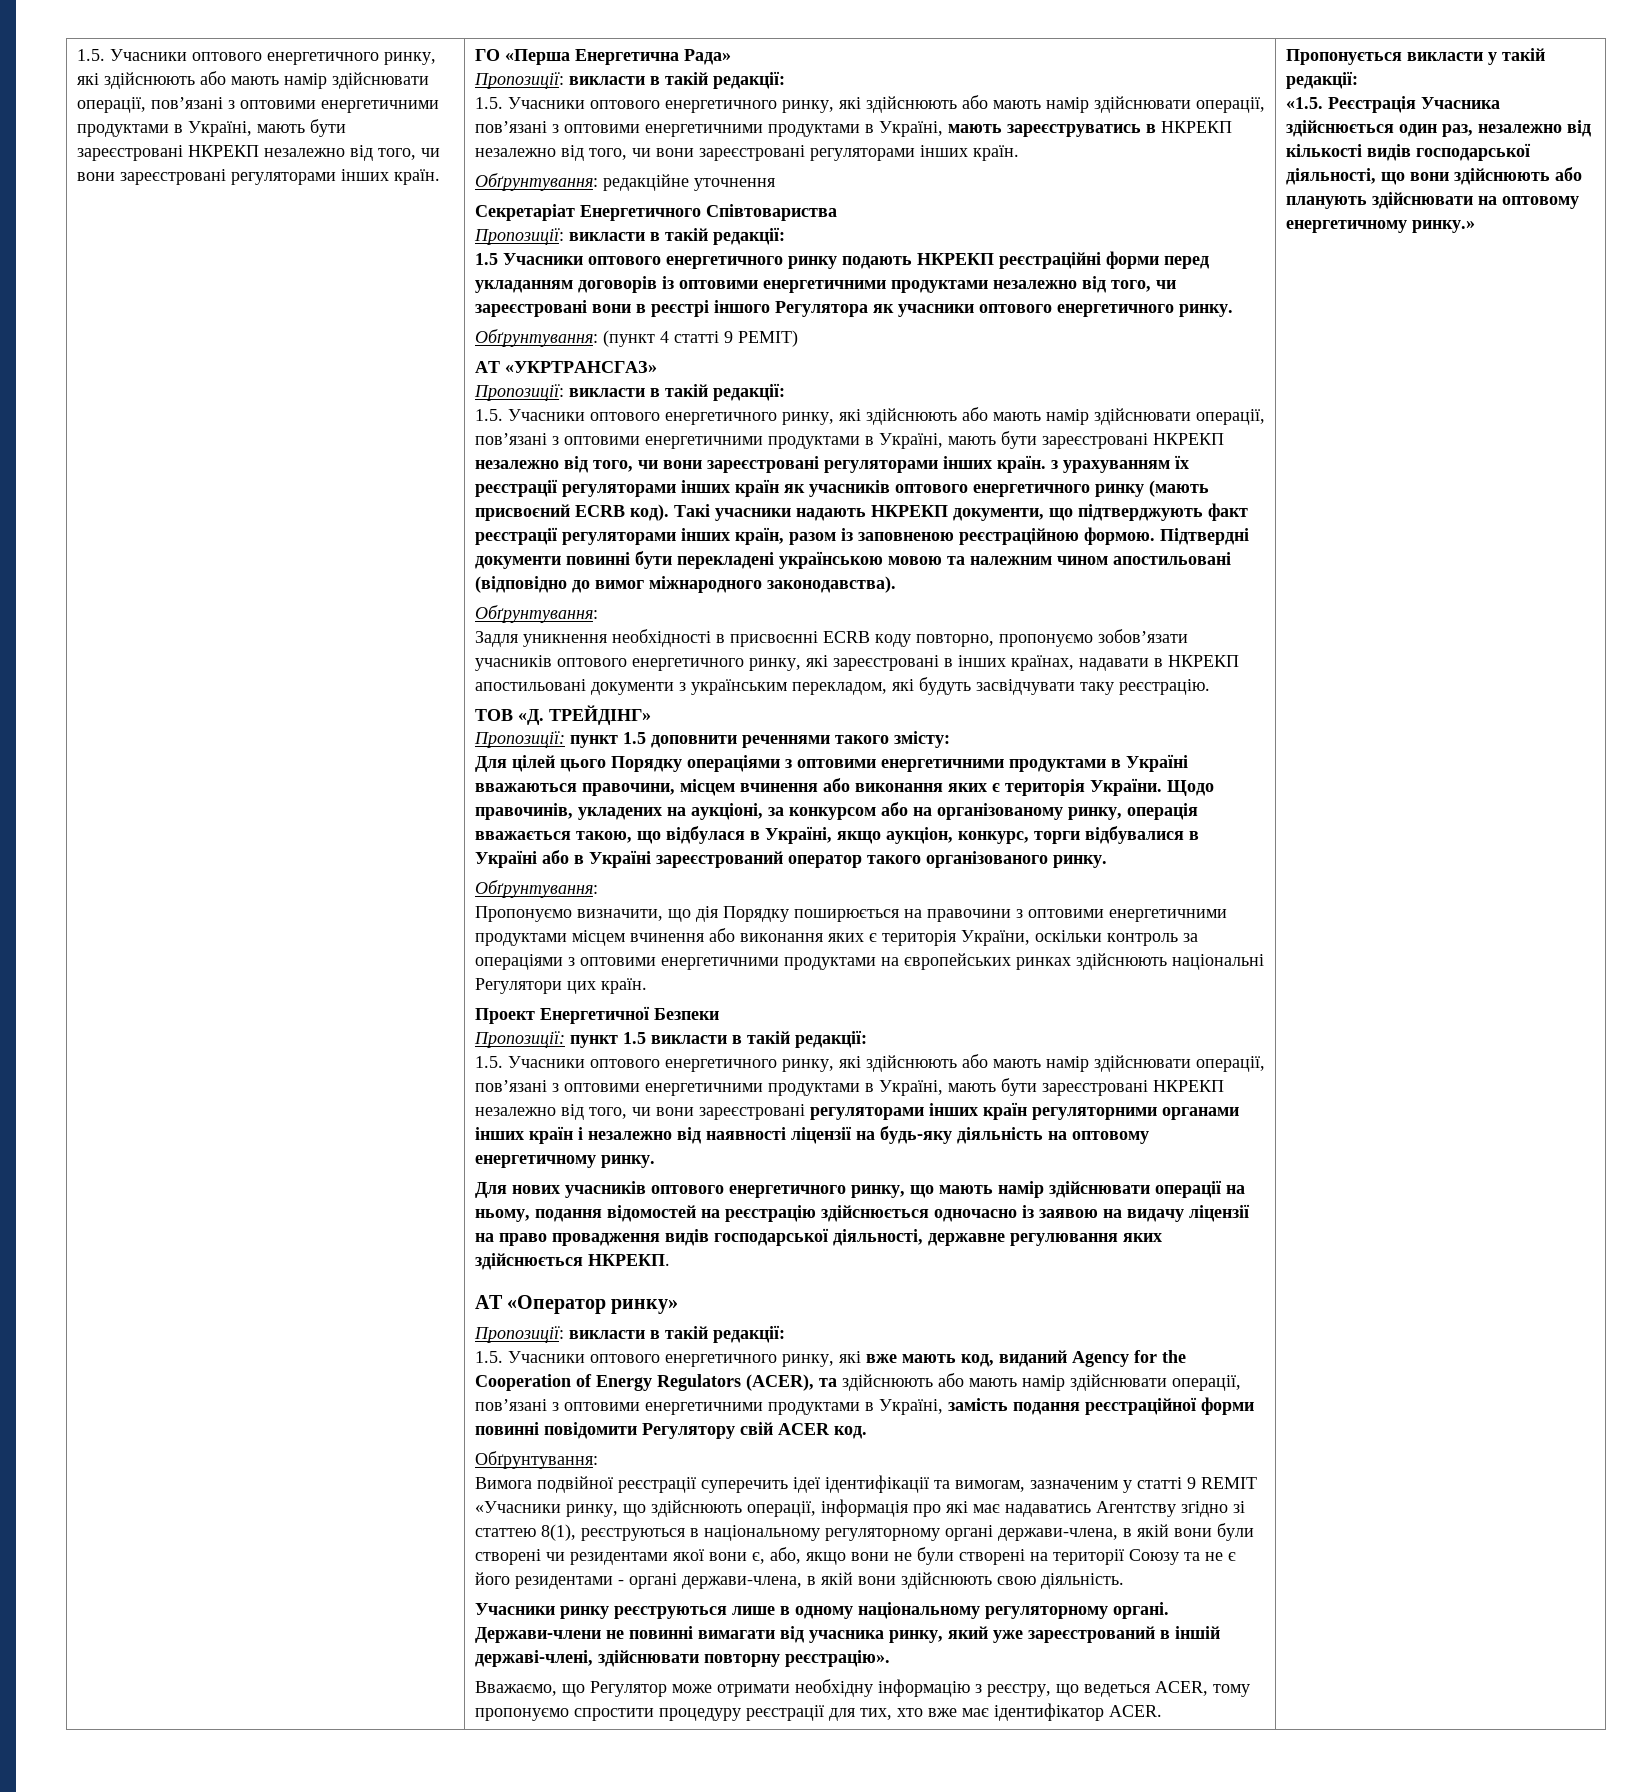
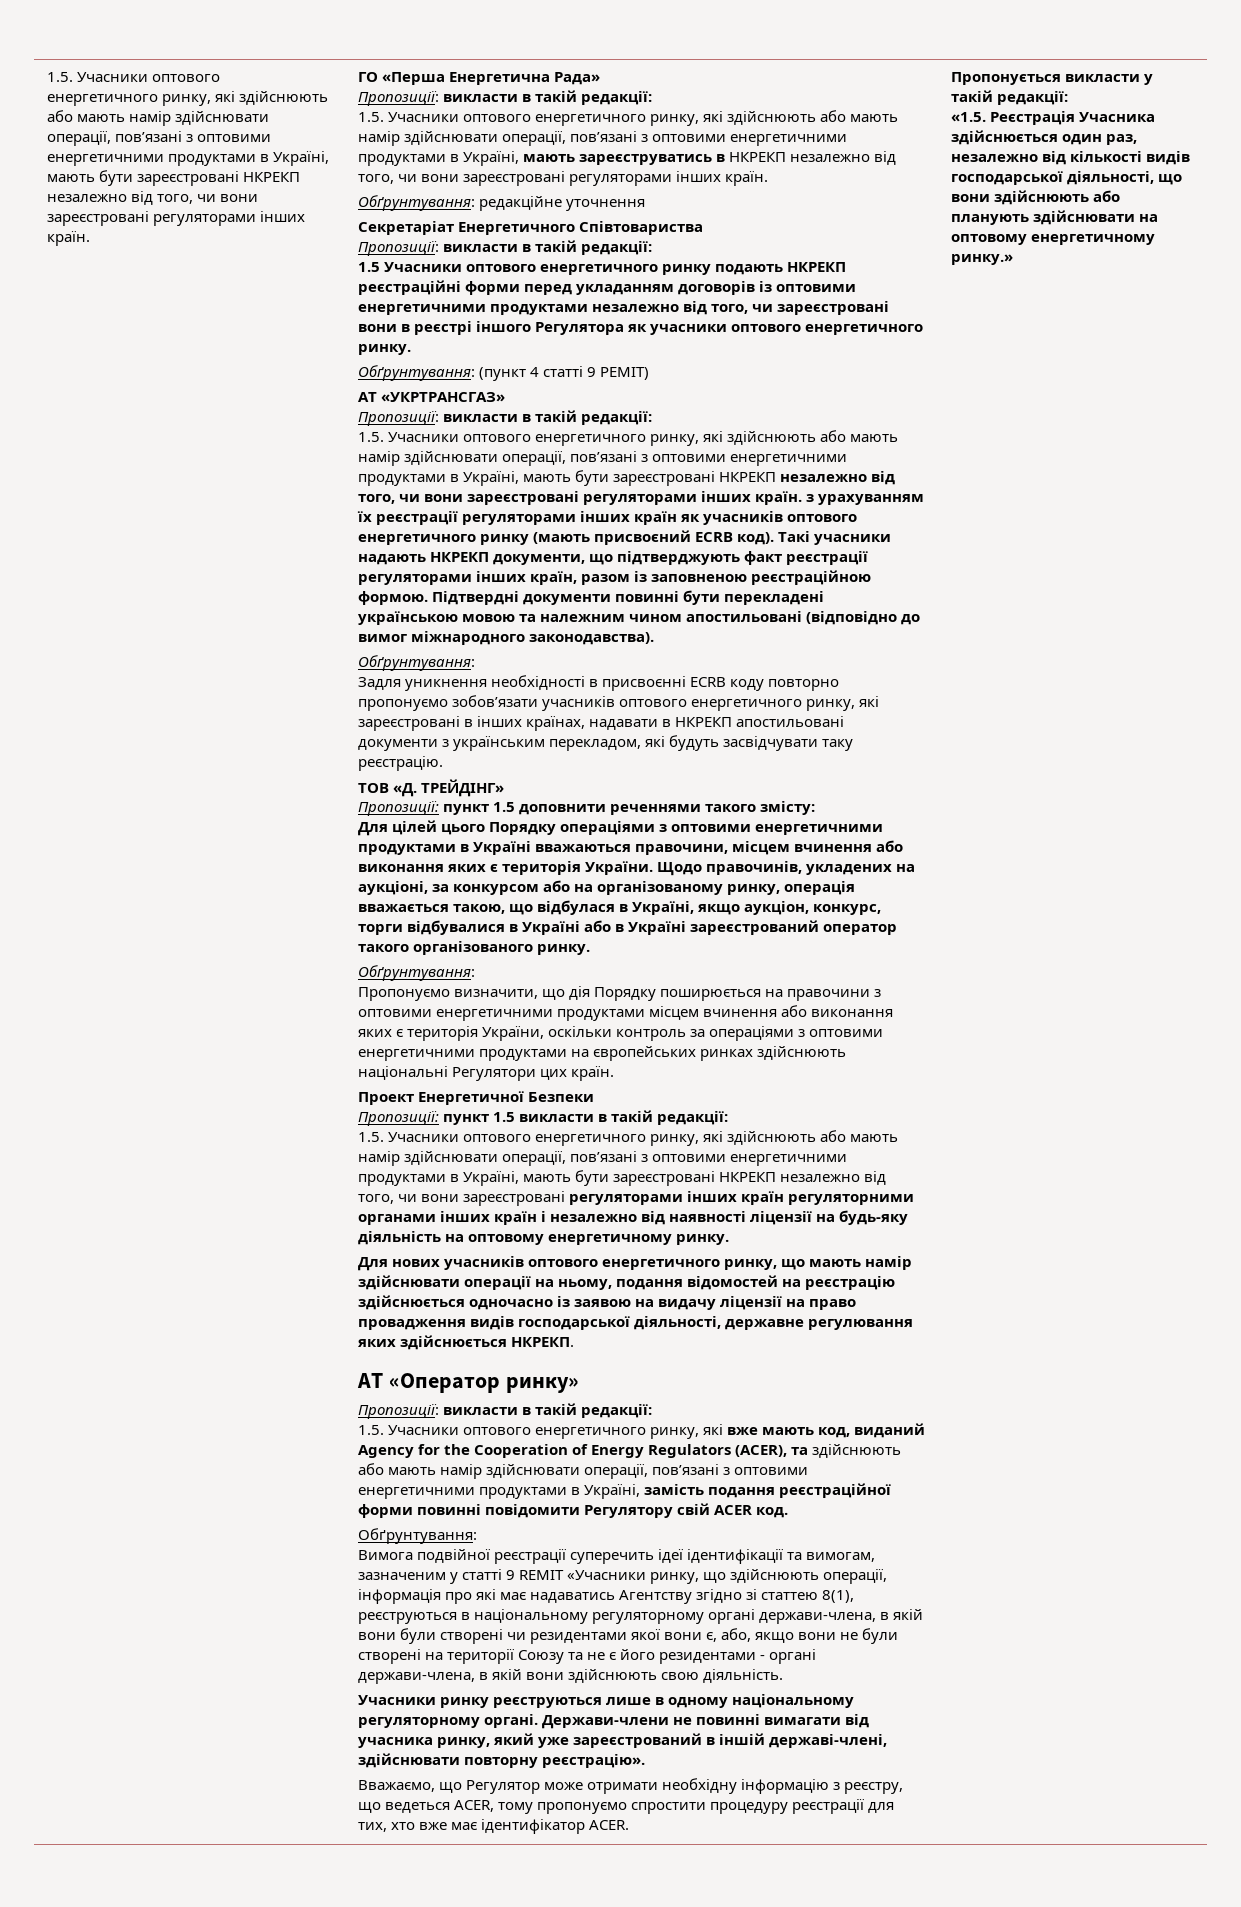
- Задля уникнення необхідності в присвоєнні ECRB коду повторно, пропонуємо зобов’язати учасників оптового енергетичного ринку, які зареєстровані в інших країнах, надавати в НКРЕКП апостильовані документи з українським перекладом, які будуть засвідчувати таку реєстрацію.
+ Задля уникнення необхідності в присвоєнні ECRB коду повторно пропонуємо зобов’язати учасників оптового енергетичного ринку, які зареєстровані в інших країнах, надавати в НКРЕКП апостильовані документи з українським перекладом, які будуть засвідчувати таку реєстрацію.

